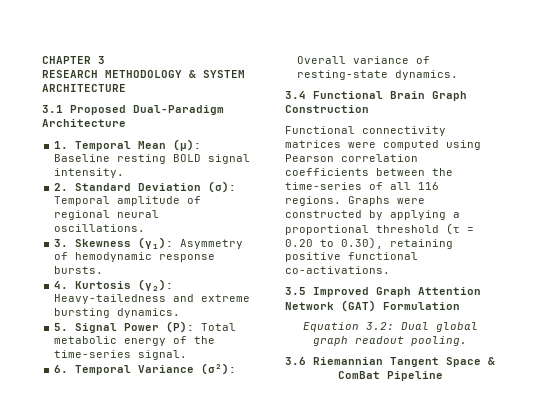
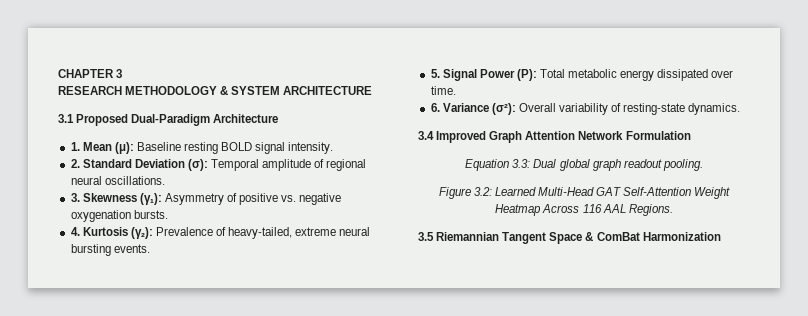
- 1. Temporal Mean (μ): Baseline resting BOLD signal intensity.
+ 1. Mean (μ): Baseline resting BOLD signal intensity.
- 3. Skewness (γ₁): Asymmetry of hemodynamic response bursts.
+ 3. Skewness (γ₁): Asymmetry of positive vs. negative oxygenation bursts.
- 4. Kurtosis (γ₂): Heavy-tailedness and extreme bursting dynamics.
+ 4. Kurtosis (γ₂): Prevalence of heavy-tailed, extreme neural bursting events.
- 5. Signal Power (P): Total metabolic energy of the time-series signal.
+ 5. Signal Power (P): Total metabolic energy dissipated over time.
- 6. Temporal Variance (σ²): Overall variance of resting-state dynamics.
+ 6. Variance (σ²): Overall variability of resting-state dynamics.
- 3.4 Functional Brain Graph Construction
- Functional connectivity matrices were computed using Pearson correlation coefficients between the time-series of all 116 regions. Graphs were constructed by applying a proportional threshold (τ = 0.20 to 0.30), retaining positive functional co-activations.
- 3.5 Improved Graph Attention Network (GAT) Formulation
+ 3.4 Improved Graph Attention Network Formulation
- Equation 3.2: Dual global graph readout pooling.
+ Equation 3.3: Dual global graph readout pooling.
- 3.6 Riemannian Tangent Space & ComBat Pipeline
+ Figure 3.2: Learned Multi-Head GAT Self-Attention Weight Heatmap Across 116 AAL Regions.
+ 3.5 Riemannian Tangent Space & ComBat Harmonization

